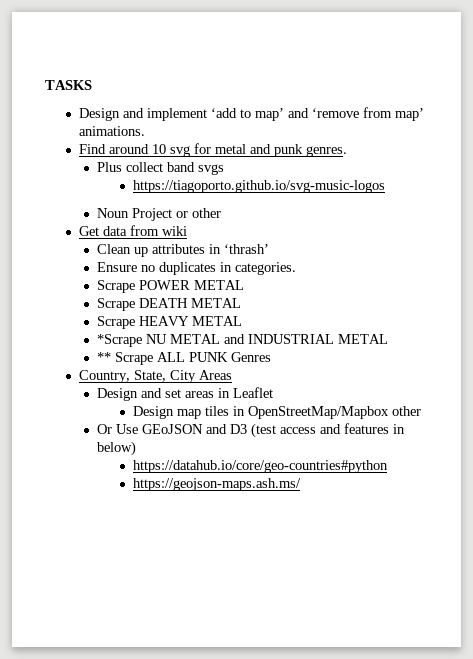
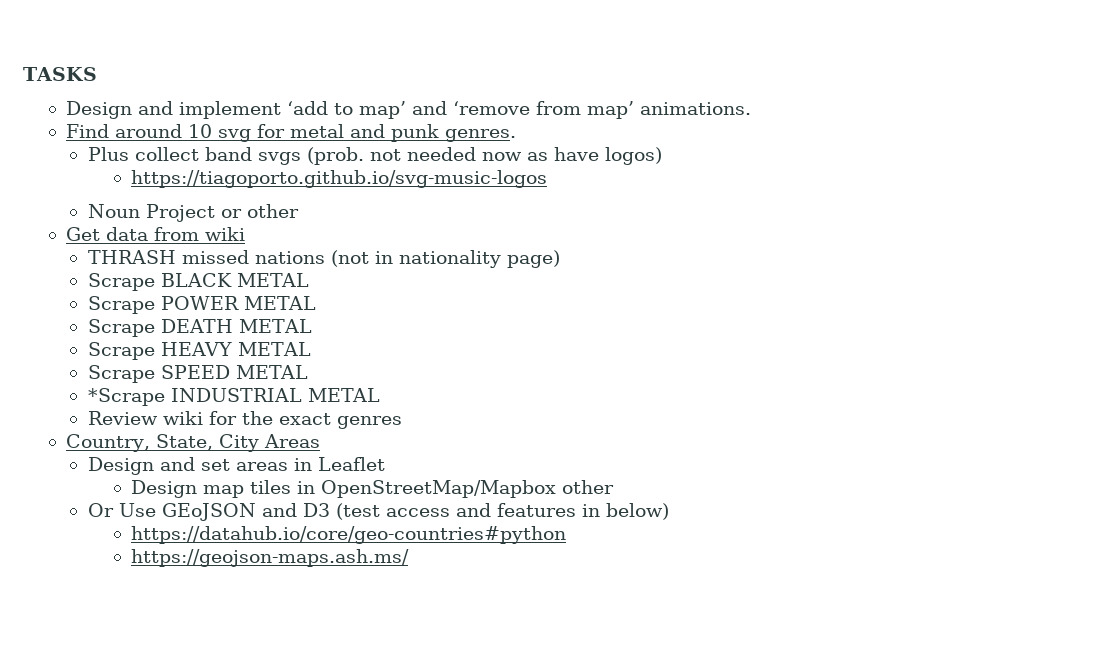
- Plus collect band svgs
+ Plus collect band svgs (prob. not needed now as have logos)
- Clean up attributes in ‘thrash’
- Ensure no duplicates in categories.
+ THRASH missed nations (not in nationality page)
+ Scrape BLACK METAL
- *Scrape NU METAL and INDUSTRIAL METAL
- ** Scrape ALL PUNK Genres
+ Scrape SPEED METAL
+ *Scrape INDUSTRIAL METAL
+ Review wiki for the exact genres

